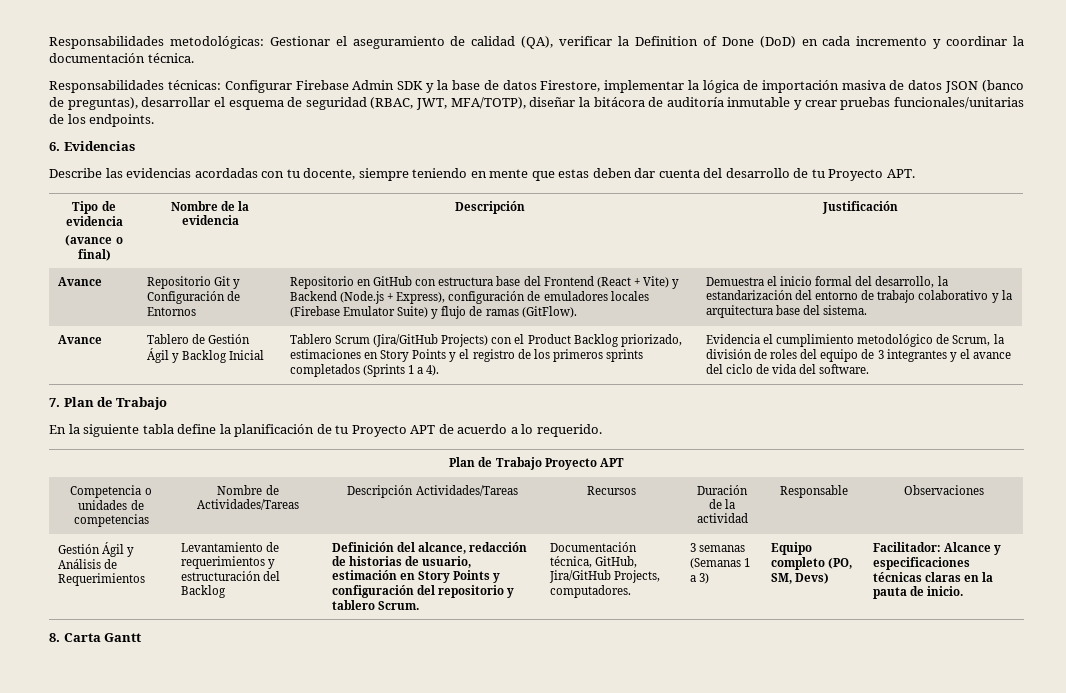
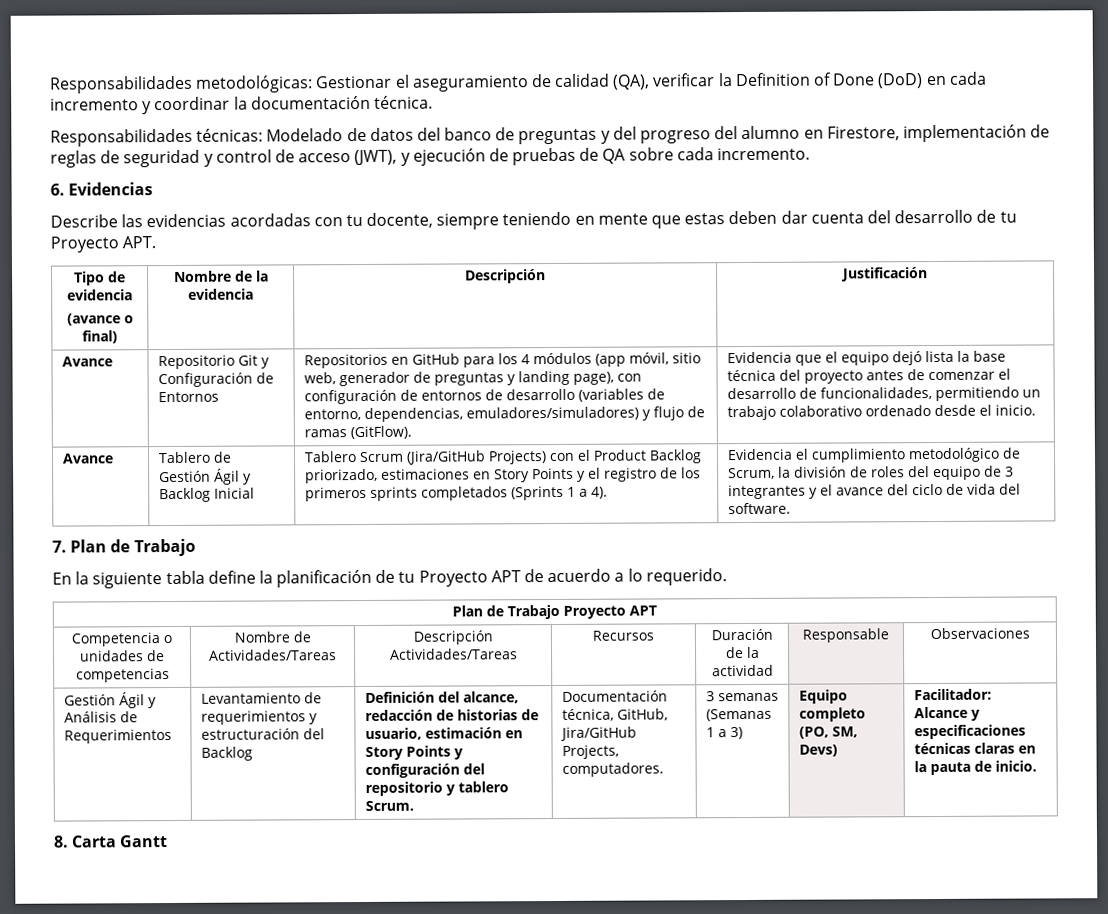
- Responsabilidades técnicas: Configurar Firebase Admin SDK y la base de datos Firestore, implementar la lógica de importación masiva de datos JSON (banco de preguntas), desarrollar el esquema de seguridad (RBAC, JWT, MFA/TOTP), diseñar la bitácora de auditoría inmutable y crear pruebas funcionales/unitarias de los endpoints.
+ Responsabilidades técnicas: Modelado de datos del banco de preguntas y del progreso del alumno en Firestore, implementación de reglas de seguridad y control de acceso (JWT), y ejecución de pruebas de QA sobre cada incremento.
- Repositorio en GitHub con estructura base del Frontend (React + Vite) y Backend (Node.js + Express), configuración de emuladores locales (Firebase Emulator Suite) y flujo de ramas (GitFlow).
+ Repositorios en GitHub para los 4 módulos (app móvil, sitio web, generador de preguntas y landing page), con configuración de entornos de desarrollo (variables de entorno, dependencias, emuladores/simuladores) y flujo de ramas (GitFlow).
- Demuestra el inicio formal del desarrollo, la estandarización del entorno de trabajo colaborativo y la arquitectura base del sistema.
+ Evidencia que el equipo dejó lista la base técnica del proyecto antes de comenzar el desarrollo de funcionalidades, permitiendo un trabajo colaborativo ordenado desde el inicio.

